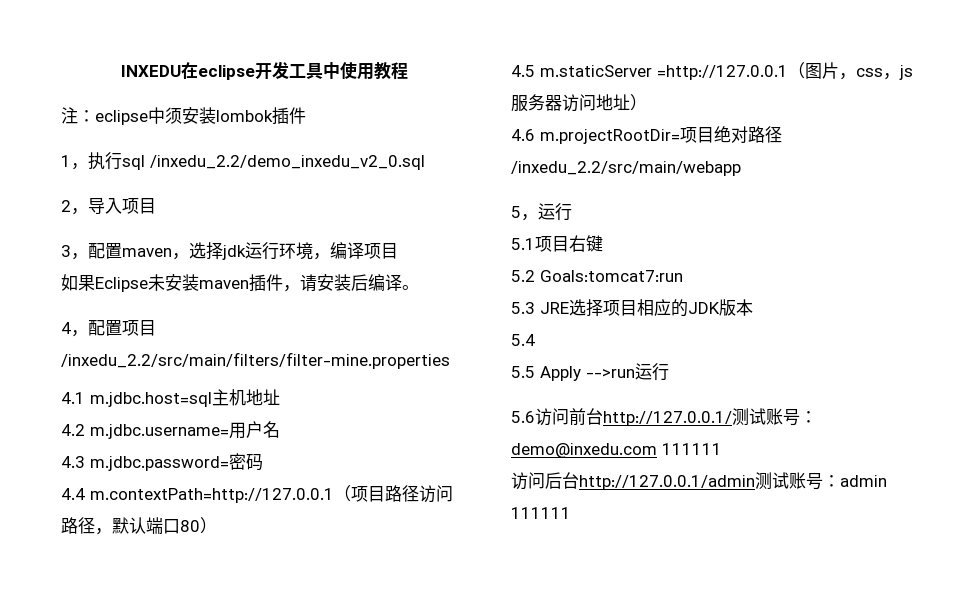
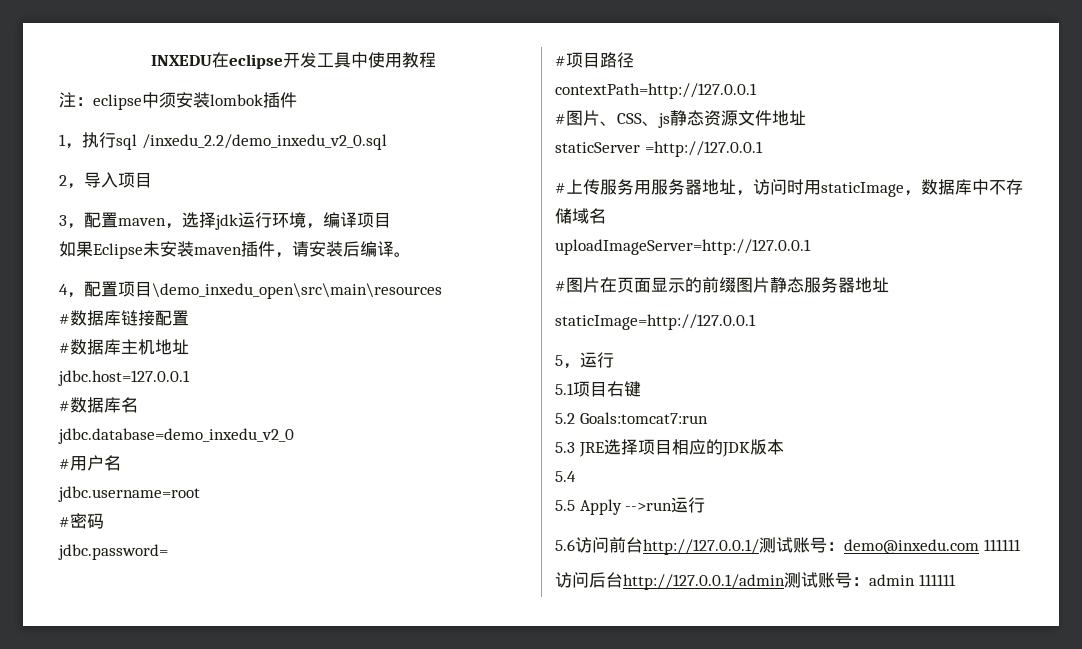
- 4，配置项目/inxedu_2.2/src/main/filters/filter-mine.properties
- 4.1 m.jdbc.host=sql主机地址
- 4.2 m.jdbc.username=用户名
+ 4，配置项目\demo_inxedu_open\src\main\resources
+ #数据库链接配置
+ #数据库主机地址
+ jdbc.host=127.0.0.1
+ #数据库名
+ jdbc.database=demo_inxedu_v2_0
+ #用户名
- 4.3 m.jdbc.password=密码
+ jdbc.username=root
+ #密码
- 4.4 m.contextPath=http://127.0.0.1（项目路径访问路径，默认端口80）
- 4.5 m.staticServer =http://127.0.0.1（图片，css，js服务器访问地址）
- 4.6 m.projectRootDir=项目绝对路径/inxedu_2.2/src/main/webapp
+ jdbc.password=
+ #项目路径
+ contextPath=http://127.0.0.1
+ #图片、CSS、js静态资源文件地址
+ staticServer =http://127.0.0.1
+ #上传服务用服务器地址，访问时用staticImage，数据库中不存储域名
+ uploadImageServer=http://127.0.0.1
+ #图片在页面显示的前缀图片静态服务器地址
+ staticImage=http://127.0.0.1

